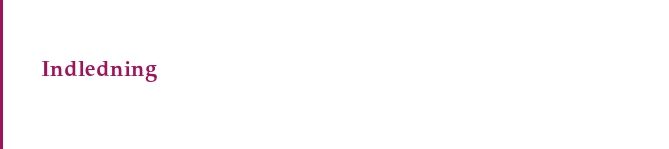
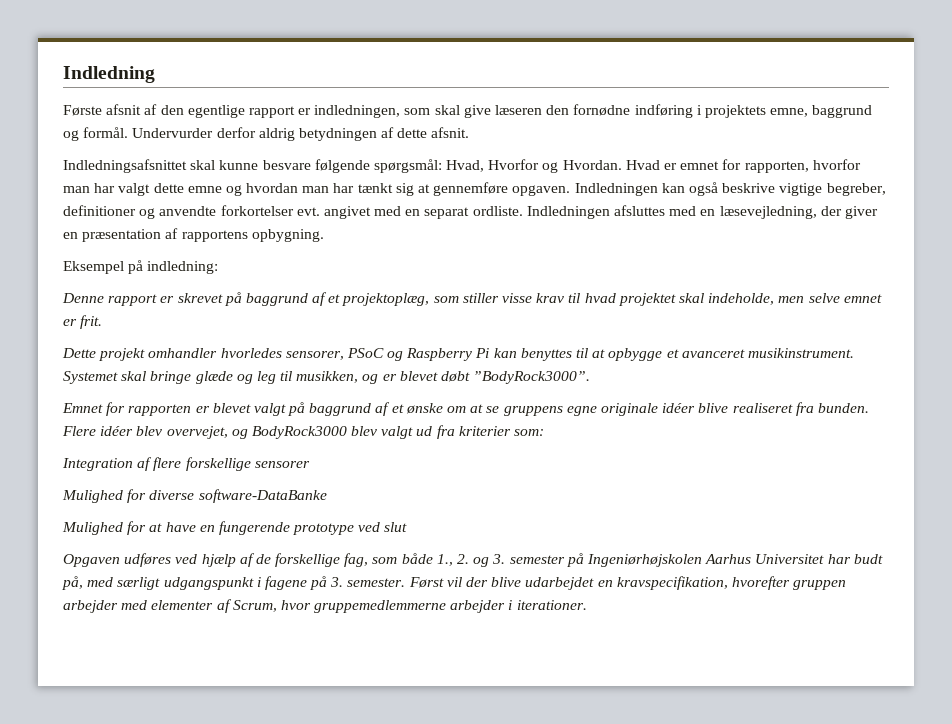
+ Første afsnit af den egentlige rapport er indledningen, som skal give læseren den fornødne indføring i projektets emne, baggrund og formål. Undervurder derfor aldrig betydningen af dette afsnit.
+ Indledningsafsnittet skal kunne besvare følgende spørgsmål: Hvad, Hvorfor og Hvordan. Hvad er emnet for rapporten, hvorfor man har valgt dette emne og hvordan man har tænkt sig at gennemføre opgaven. Indledningen kan også beskrive vigtige begreber, definitioner og anvendte forkortelser evt. angivet med en separat ordliste. Indledningen afsluttes med en læsevejledning, der giver en præsentation af rapportens opbygning.
+ Eksempel på indledning:
+ Denne rapport er skrevet på baggrund af et projektoplæg, som stiller visse krav til hvad projektet skal indeholde, men selve emnet er frit.
+ Dette projekt omhandler hvorledes sensorer, PSoC og Raspberry Pi kan benyttes til at opbygge et avanceret musikinstrument. Systemet skal bringe glæde og leg til musikken, og er blevet døbt ”BodyRock3000”.
+ Emnet for rapporten er blevet valgt på baggrund af et ønske om at se gruppens egne originale idéer blive realiseret fra bunden. Flere idéer blev overvejet, og BodyRock3000 blev valgt ud fra kriterier som:
+ Integration af flere forskellige sensorer
+ Mulighed for diverse software-DataBanke
+ Mulighed for at have en fungerende prototype ved slut
+ Opgaven udføres ved hjælp af de forskellige fag, som både 1., 2. og 3. semester på Ingeniørhøjskolen Aarhus Universitet har budt på, med særligt udgangspunkt i fagene på 3. semester. Først vil der blive udarbejdet en kravspecifikation, hvorefter gruppen arbejder med elementer af Scrum, hvor gruppemedlemmerne arbejder i iterationer.

